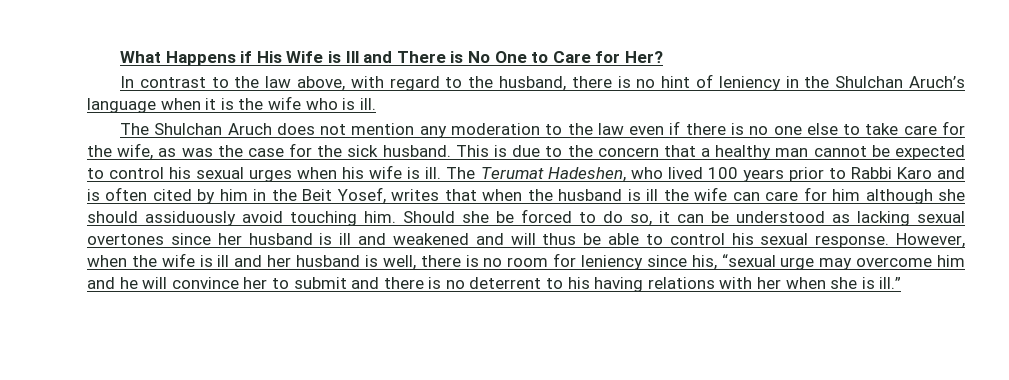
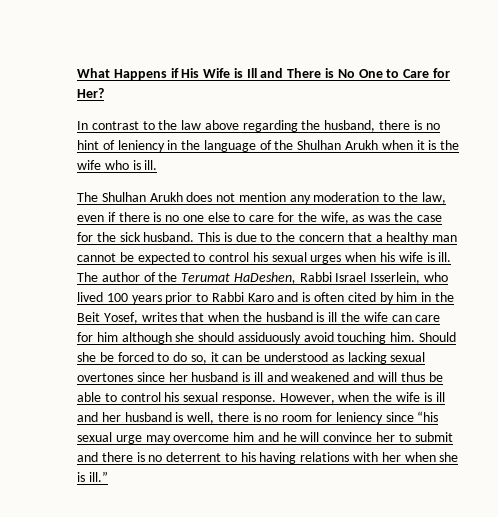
- In contrast to the law above, with regard to the husband, there is no hint of leniency in the Shulchan Aruch’s language when it is the wife who is ill.
+ In contrast to the law above regarding the husband, there is no hint of leniency in the language of the Shulhan Arukh when it is the wife who is ill.
- The Shulchan Aruch does not mention any moderation to the law even if there is no one else to take care for the wife, as was the case for the sick husband.
+ The Shulhan Arukh does not mention any moderation to the law, even if there is no one else to care for the wife, as was the case for the sick husband.
- The Terumat Hadeshen, who lived 100 years prior to Rabbi Karo and is often cited by him in the Beit Yosef, writes that when the husband is ill the wife can care for him although she should assiduously avoid touching him.
+ The author of the Terumat HaDeshen, Rabbi Israel Isserlein, who lived 100 years prior to Rabbi Karo and is often cited by him in the Beit Yosef, writes that when the husband is ill the wife can care for him although she should assiduously avoid touching him.
- However, when the wife is ill and her husband is well, there is no room for leniency since his, “sexual urge may overcome him and he will convince her to submit and there is no deterrent to his having relations with her when she is ill.”
+ However, when the wife is ill and her husband is well, there is no room for leniency since “his sexual urge may overcome him and he will convince her to submit and there is no deterrent to his having relations with her when she is ill.”

